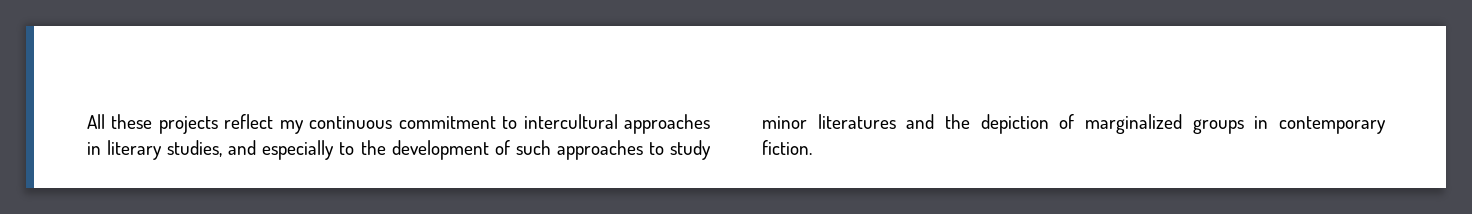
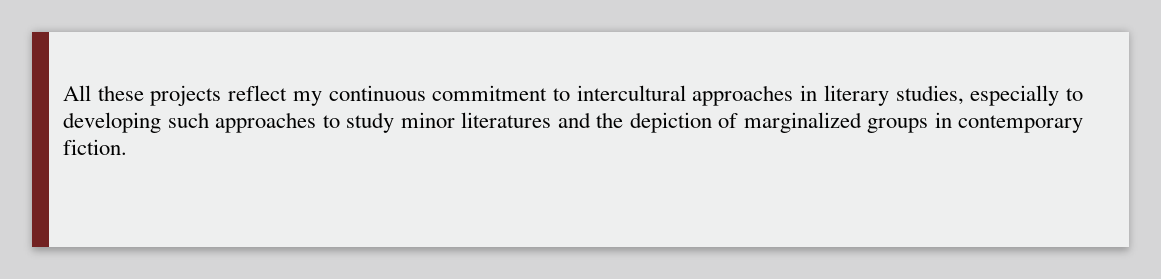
- All these projects reflect my continuous commitment to intercultural approaches in literary studies, and especially to the development of such approaches to study minor literatures and the depiction of marginalized groups in contemporary fiction.
+ All these projects reflect my continuous commitment to intercultural approaches in literary studies, especially to developing such approaches to study minor literatures and the depiction of marginalized groups in contemporary fiction.

